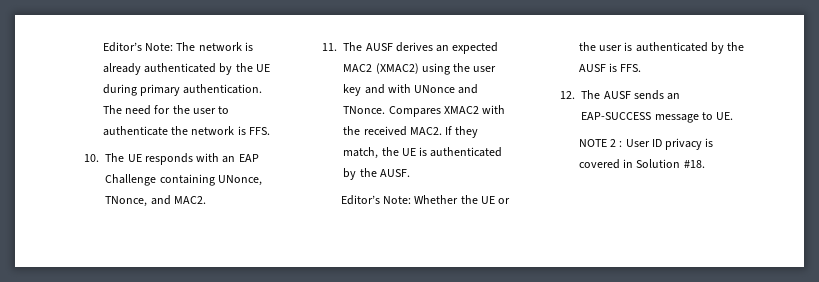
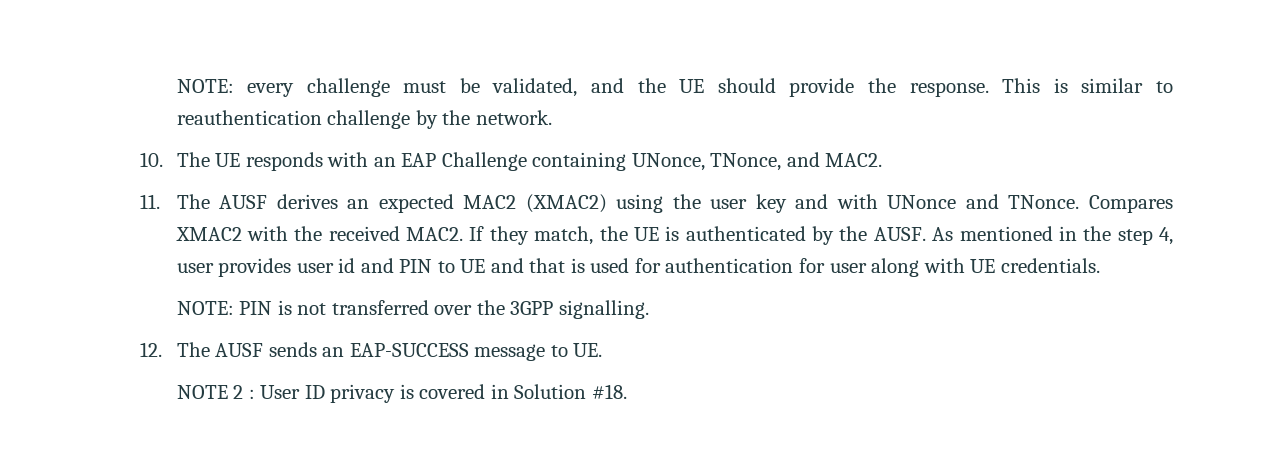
- Editor’s Note: The network is already authenticated by the UE during primary authentication. The need for the user to authenticate the network is FFS.
+ NOTE: every challenge must be validated, and the UE should provide the response. This is similar to reauthentication challenge by the network.
- If they match, the UE is authenticated by the AUSF.
- Editor’s Note: Whether the UE or the user is authenticated by the AUSF is FFS.
+ If they match, the UE is authenticated by the AUSF. As mentioned in the step 4, user provides user id and PIN to UE and that is used for authentication for user along with UE credentials.
+ NOTE: PIN is not transferred over the 3GPP signalling.

